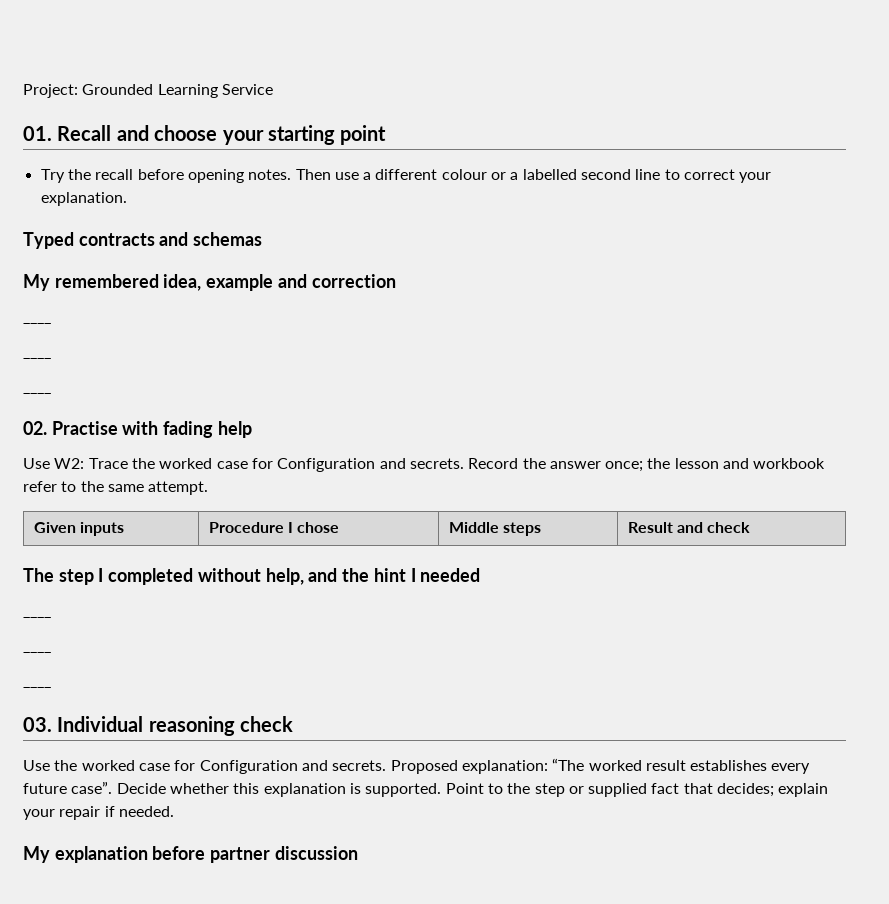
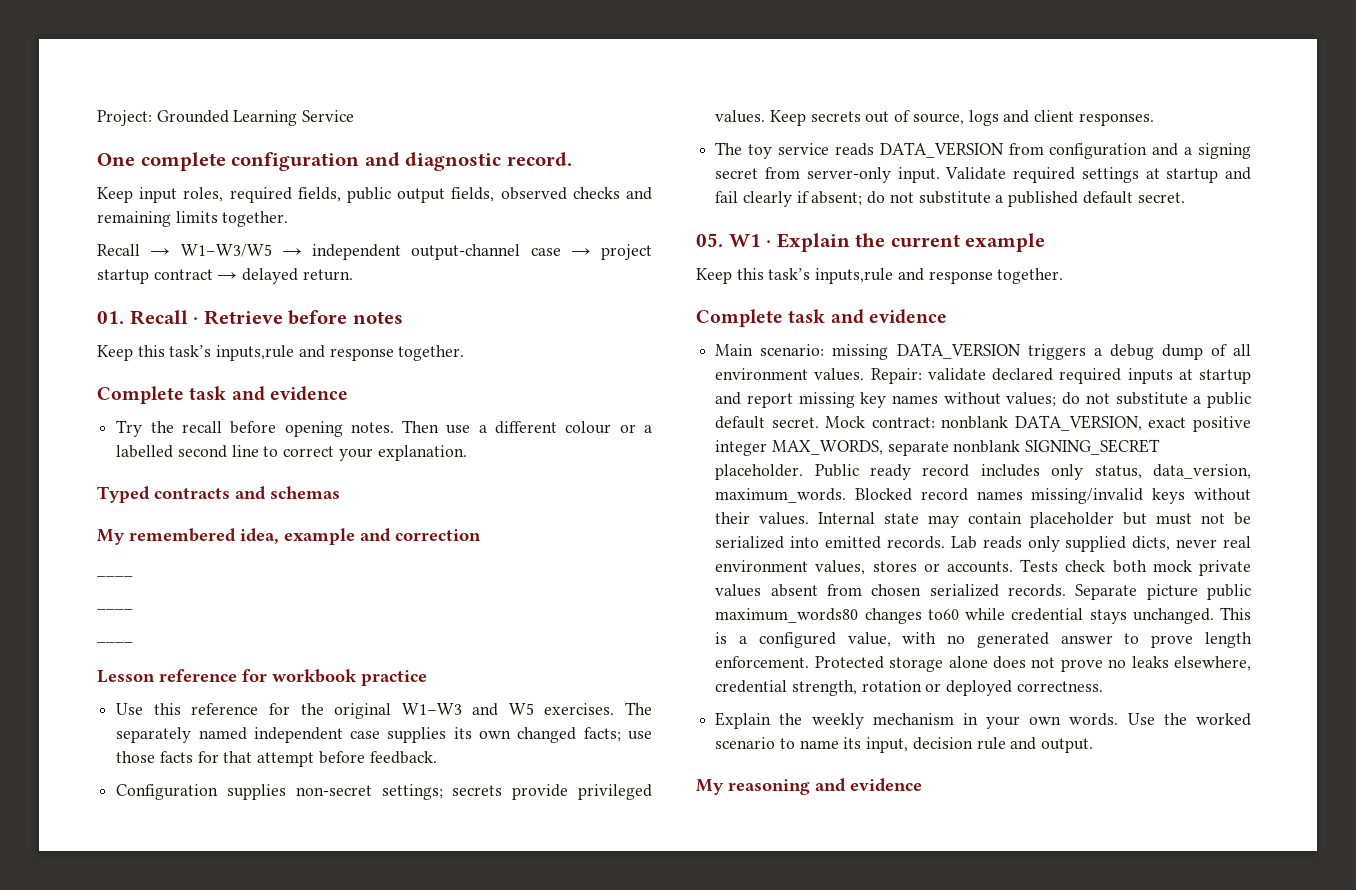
- 01. Recall and choose your starting point
+ One complete configuration and diagnostic record.
+ Keep input roles, required fields, public output fields, observed checks and remaining limits together.
+ Recall → W1–W3/W5 → independent output-channel case → project startup contract → delayed return.
+ 01. Recall · Retrieve before notes
+ Keep this task’s inputs,rule and response together.
+ Complete task and evidence
- 02. Practise with fading help
- Use W2: Trace the worked case for Configuration and secrets. Record the answer once; the lesson and workbook refer to the same attempt.
- Given inputs | Procedure I chose | Middle steps | Result and check
- The step I completed without help, and the hint I needed
- ____
- ____
- ____
- 03. Individual reasoning check
- Use the worked case for Configuration and secrets. Proposed explanation: “The worked result establishes every future case”. Decide whether this explanation is supported. Point to the step or supplied fact that decides; explain your repair if needed.
- My explanation before partner discussion
+ Lesson reference for workbook practice
+ Use this reference for the original W1–W3 and W5 exercises. The separately named independent case supplies its own changed facts; use those facts for that attempt before feedback.
+ Configuration supplies non-secret settings; secrets provide privileged values. Keep secrets out of source, logs and client responses.
+ The toy service reads DATA_VERSION from configuration and a signing secret from server-only input. Validate required settings at startup and fail clearly if absent; do not substitute a published default secret.
+ 05. W1 · Explain the current example
+ Keep this task’s inputs,rule and response together.
+ Complete task and evidence
+ Main scenario: missing DATA_VERSION triggers a debug dump of all environment values. Repair: validate declared required inputs at startup and report missing key names without values; do not substitute a public default secret. Mock contract: nonblank DATA_VERSION, exact positive integer MAX_WORDS, separate nonblank SIGNING_SECRET placeholder. Public ready record includes only status, data_version, maximum_words. Blocked record names missing/invalid keys without their values. Internal state may contain placeholder but must not be serialized into emitted records. Lab reads only supplied dicts, never real environment values, stores or accounts. Tests check both mock private values absent from chosen serialized records. Separate picture public maximum_words80 changes to60 while credential stays unchanged. This is a configured value, with no generated answer to prove length enforcement. Protected storage alone does not prove no leaks elsewhere, credential strength, rotation or deployed correctness.
+ Explain the weekly mechanism in your own words. Use the worked scenario to name its input, decision rule and output.
+ My reasoning and evidence

